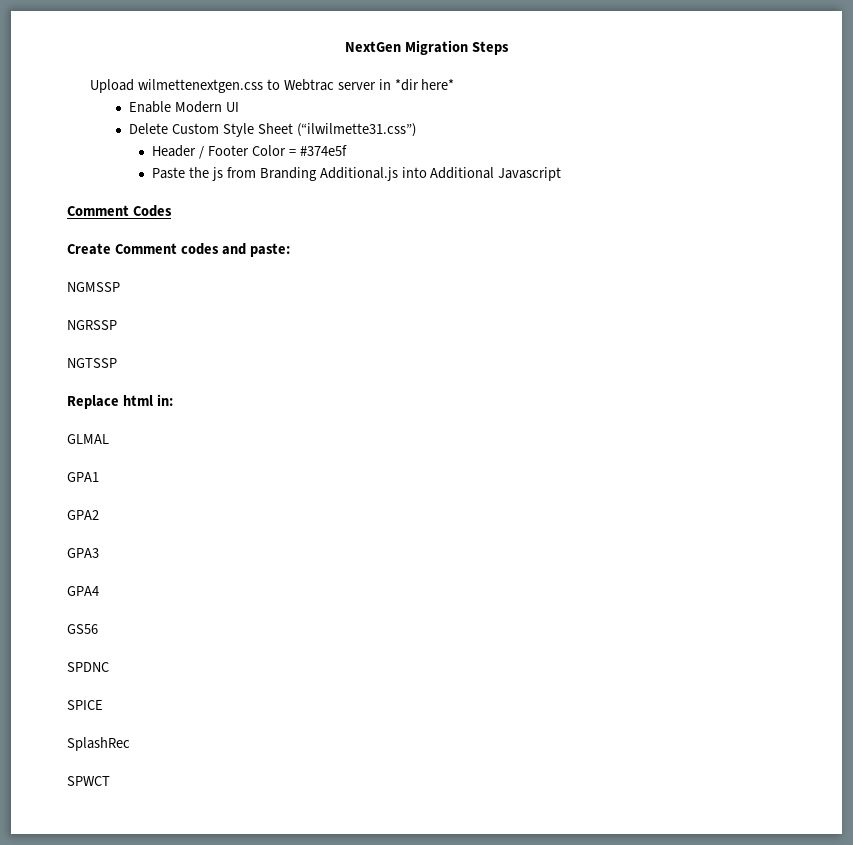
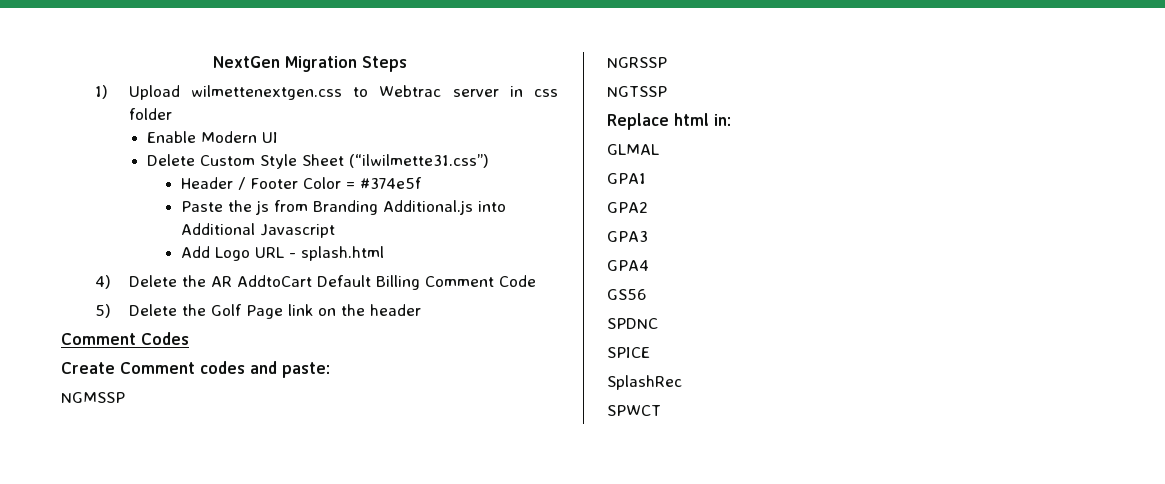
- Upload wilmettenextgen.css to Webtrac server in *dir here*
+ 1) Upload wilmettenextgen.css to Webtrac server in css folder
+ Add Logo URL - splash.html
+ 4) Delete the AR AddtoCart Default Billing Comment Code
+ 5) Delete the Golf Page link on the header

